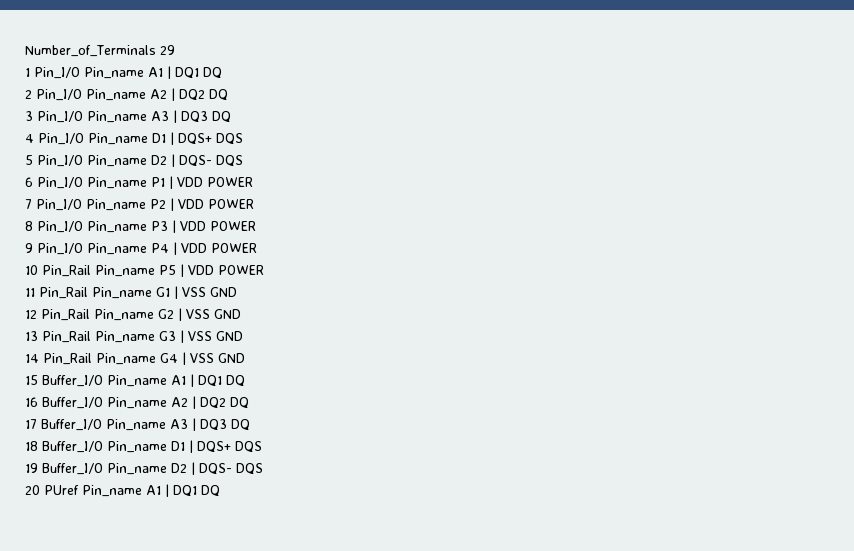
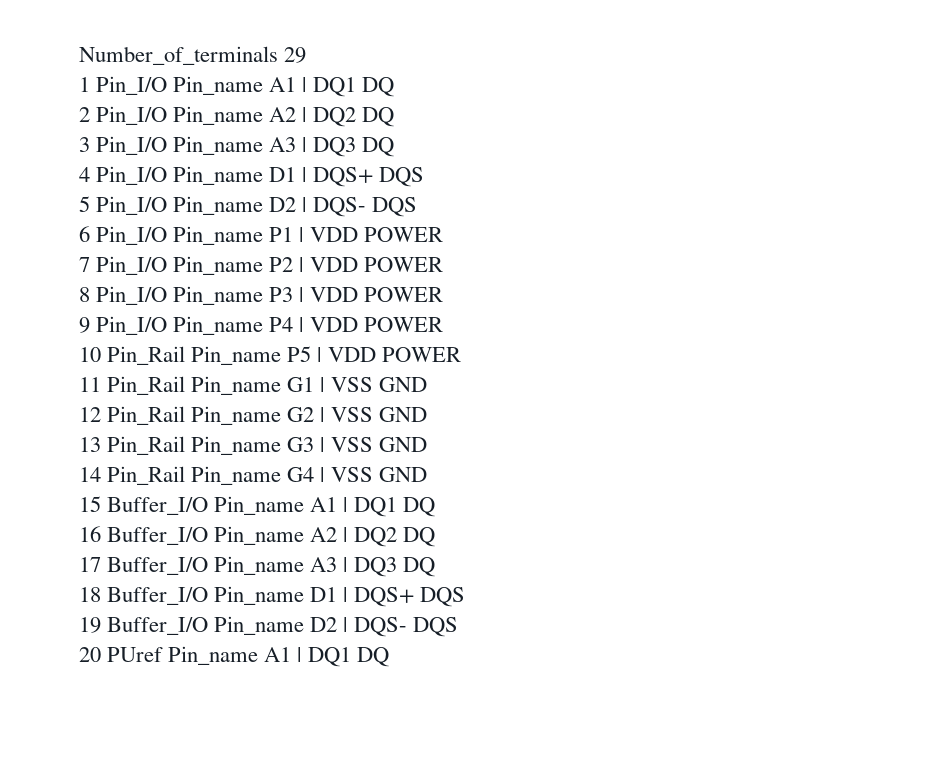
- Number_of_Terminals 29
+ Number_of_terminals 29

